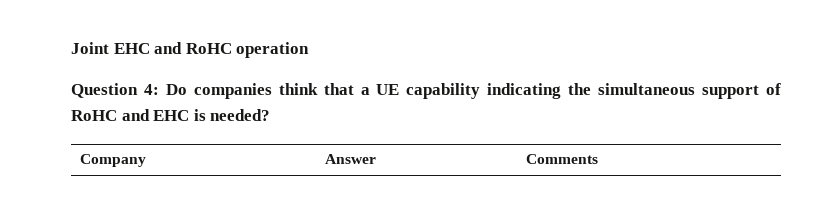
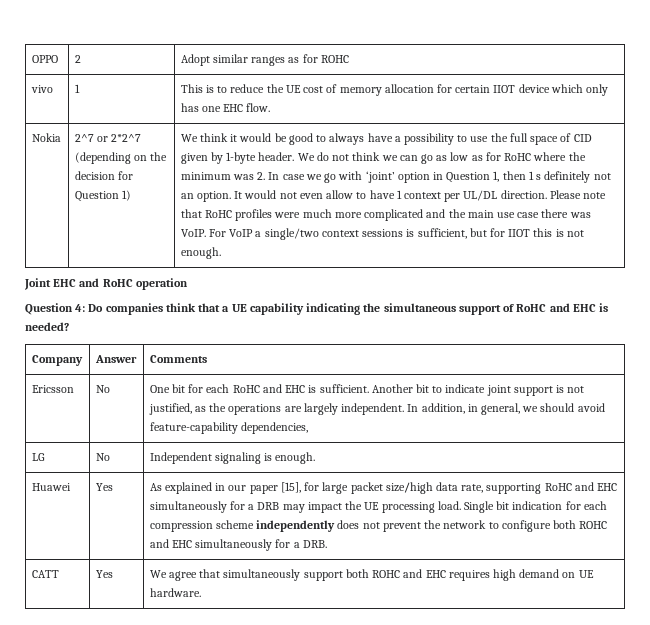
+ OPPO | 2 | Adopt similar ranges as for ROHC
+ vivo | 1 | This is to reduce the UE cost of memory allocation for certain IIOT device which only has one EHC flow.
+ Nokia | 2^7 or 2*2^7 (depending on the decision for Question 1) | We think it would be good to always have a possibility to use the full space of CID given by 1-byte header. We do not think we can go as low as for RoHC where the minimum was 2. In case we go with ‘joint’ option in Question 1, then 1 s definitely not an option. It would not even allow to have 1 context per UL/DL direction. Please note that RoHC profiles were much more complicated and the main use case there was VoIP. For VoIP a single/two context sessions is sufficient, but for IIOT this is not enough.
+ Ericsson | No | One bit for each RoHC and EHC is sufficient. Another bit to indicate joint support is not justified, as the operations are largely independent. In addition, in general, we should avoid feature-capability dependencies,
+ LG | No | Independent signaling is enough.
+ Huawei | Yes | As explained in our paper [15], for large packet size/high data rate, supporting RoHC and EHC simultaneously for a DRB may impact the UE processing load. Single bit indication for each compression scheme independently does not prevent the network to configure both ROHC and EHC simultaneously for a DRB.
+ CATT | Yes | We agree that simultaneously support both ROHC and EHC requires high demand on UE hardware.

